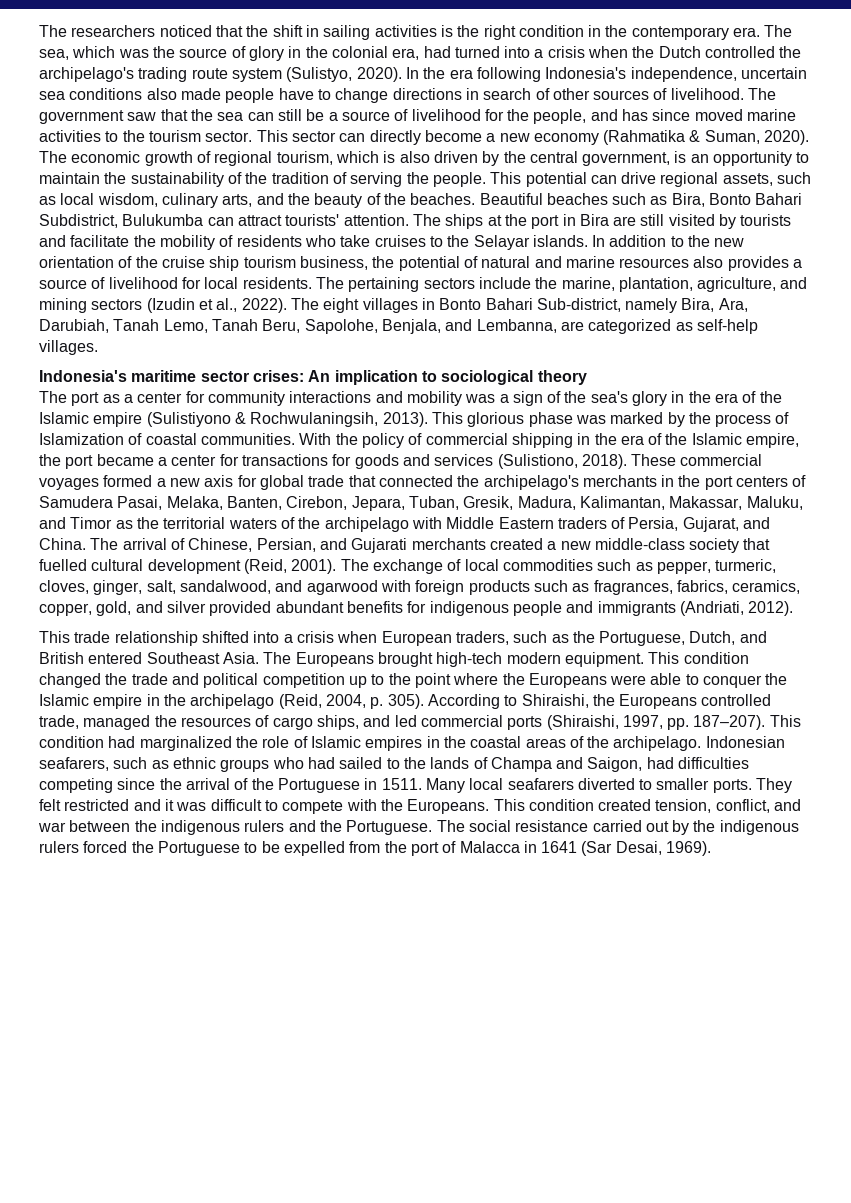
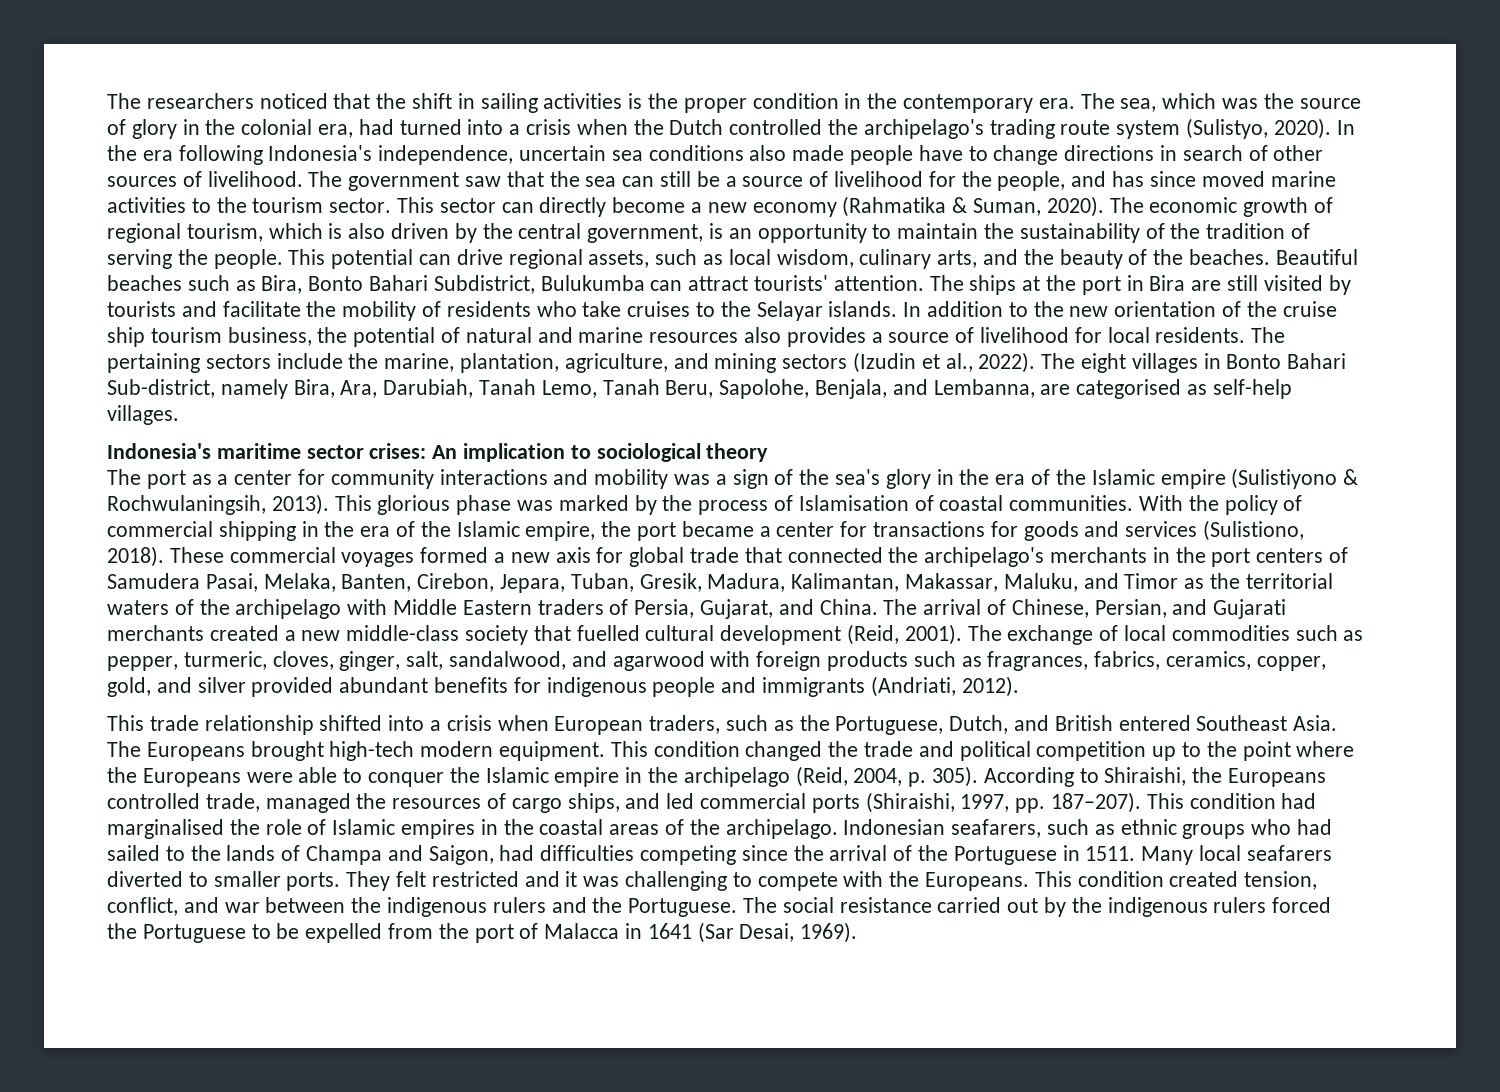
- The researchers noticed that the shift in sailing activities is the right condition in the contemporary era.
+ The researchers noticed that the shift in sailing activities is the proper condition in the contemporary era.
- The eight villages in Bonto Bahari Sub-district, namely Bira, Ara, Darubiah, Tanah Lemo, Tanah Beru, Sapolohe, Benjala, and Lembanna, are categorized as self-help villages.
+ The eight villages in Bonto Bahari Sub-district, namely Bira, Ara, Darubiah, Tanah Lemo, Tanah Beru, Sapolohe, Benjala, and Lembanna, are categorised as self-help villages.
- This glorious phase was marked by the process of Islamization of coastal communities.
+ This glorious phase was marked by the process of Islamisation of coastal communities.
- This condition had marginalized the role of Islamic empires in the coastal areas of the archipelago.
+ This condition had marginalised the role of Islamic empires in the coastal areas of the archipelago.
- They felt restricted and it was difficult to compete with the Europeans.
+ They felt restricted and it was challenging to compete with the Europeans.

